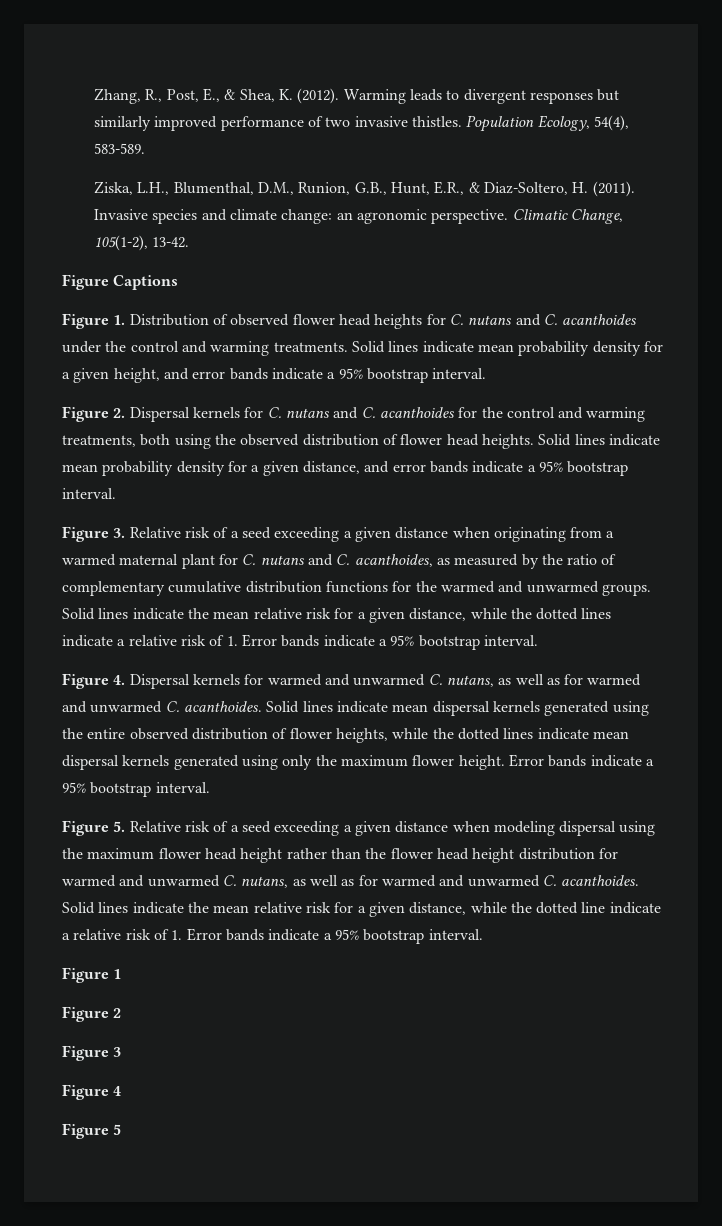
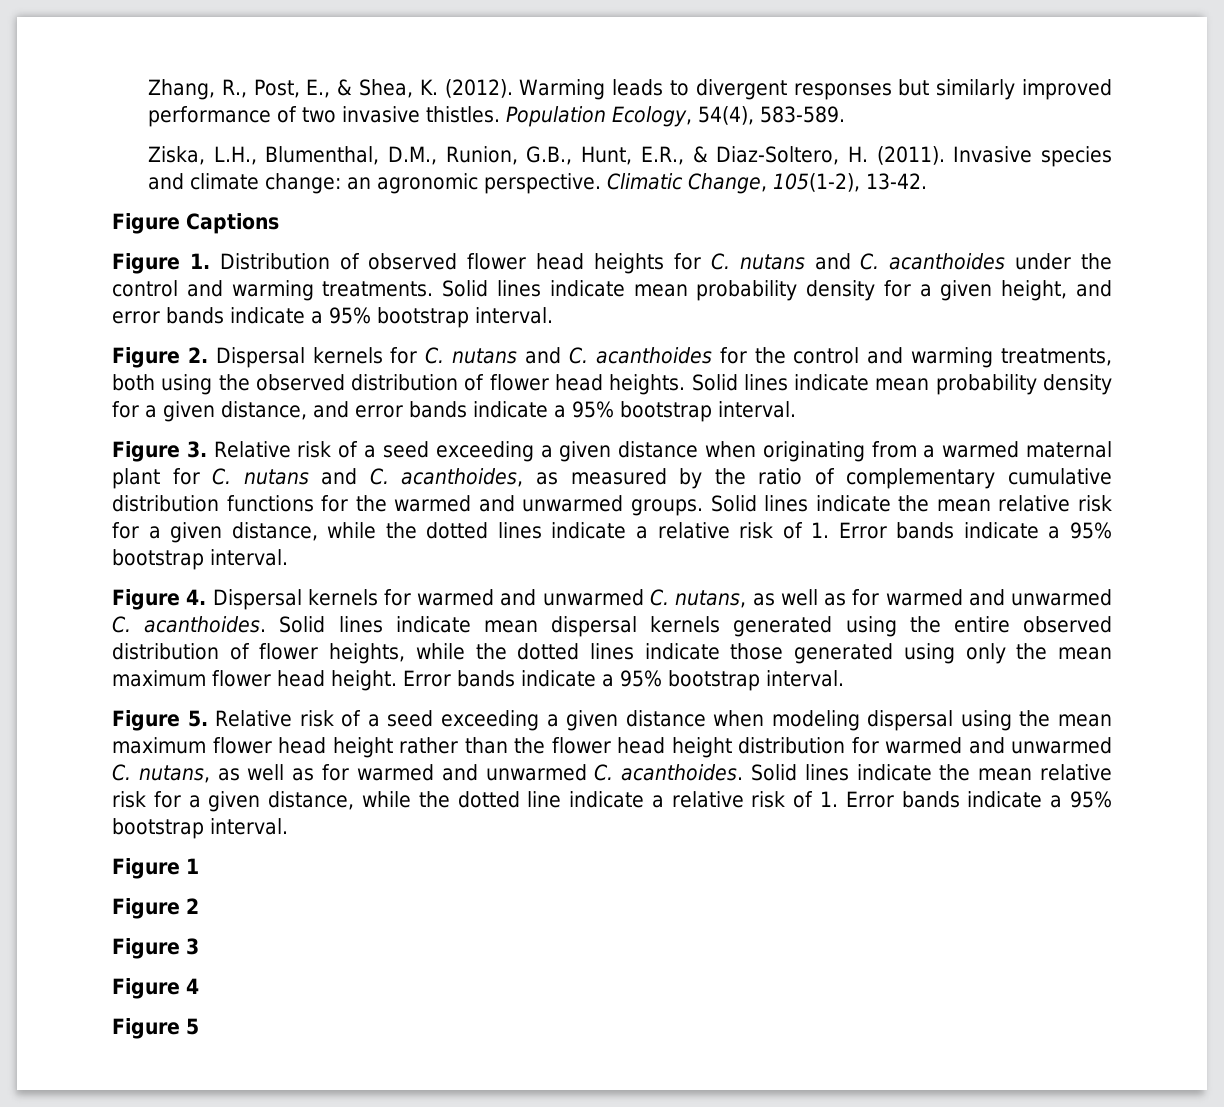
- Solid lines indicate mean dispersal kernels generated using the entire observed distribution of flower heights, while the dotted lines indicate mean dispersal kernels generated using only the maximum flower height.
+ Solid lines indicate mean dispersal kernels generated using the entire observed distribution of flower heights, while the dotted lines indicate those generated using only the mean maximum flower head height.
- Figure 5. Relative risk of a seed exceeding a given distance when modeling dispersal using the maximum flower head height rather than the flower head height distribution for warmed and unwarmed C. nutans, as well as for warmed and unwarmed C. acanthoides.
+ Figure 5. Relative risk of a seed exceeding a given distance when modeling dispersal using the mean maximum flower head height rather than the flower head height distribution for warmed and unwarmed C. nutans, as well as for warmed and unwarmed C. acanthoides.

